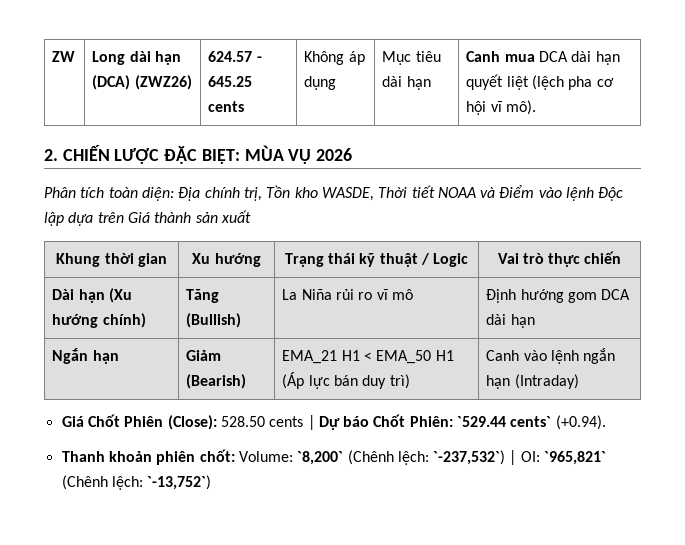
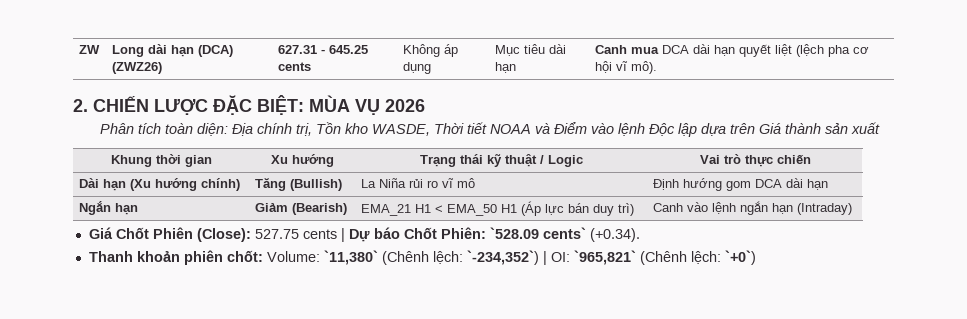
- ZW | Long dài hạn (DCA) (ZWZ26) | 624.57 - 645.25 cents | Không áp dụng | Mục tiêu dài hạn | Canh mua DCA dài hạn quyết liệt (lệch pha cơ hội vĩ mô).
+ ZW | Long dài hạn (DCA) (ZWZ26) | 627.31 - 645.25 cents | Không áp dụng | Mục tiêu dài hạn | Canh mua DCA dài hạn quyết liệt (lệch pha cơ hội vĩ mô).
- Giá Chốt Phiên (Close): 528.50 cents | Dự báo Chốt Phiên: `529.44 cents` (+0.94).
+ Giá Chốt Phiên (Close): 527.75 cents | Dự báo Chốt Phiên: `528.09 cents` (+0.34).
- Thanh khoản phiên chốt: Volume: `8,200` (Chênh lệch: `-237,532`) | OI: `965,821` (Chênh lệch: `-13,752`)
+ Thanh khoản phiên chốt: Volume: `11,380` (Chênh lệch: `-234,352`) | OI: `965,821` (Chênh lệch: `+0`)

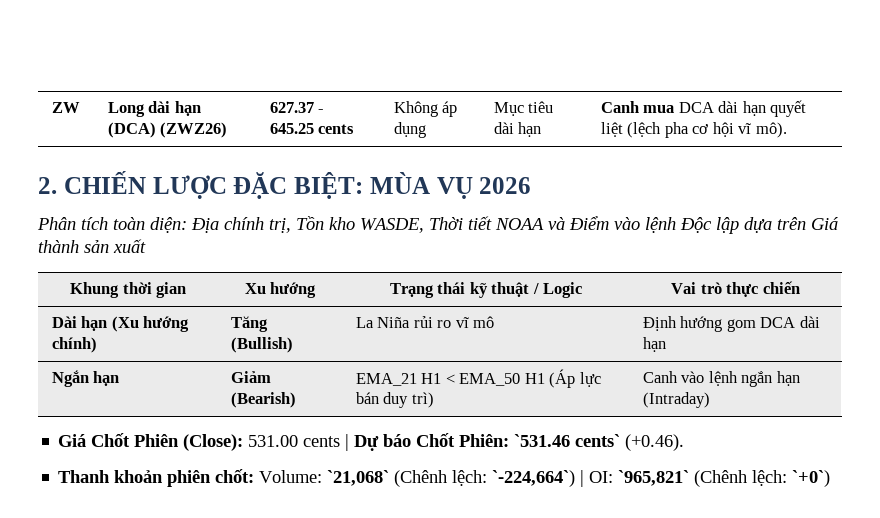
- ZW | Long dài hạn (DCA) (ZWZ26) | 627.31 - 645.25 cents | Không áp dụng | Mục tiêu dài hạn | Canh mua DCA dài hạn quyết liệt (lệch pha cơ hội vĩ mô).
+ ZW | Long dài hạn (DCA) (ZWZ26) | 627.37 - 645.25 cents | Không áp dụng | Mục tiêu dài hạn | Canh mua DCA dài hạn quyết liệt (lệch pha cơ hội vĩ mô).
- Giá Chốt Phiên (Close): 527.75 cents | Dự báo Chốt Phiên: `528.09 cents` (+0.34).
+ Giá Chốt Phiên (Close): 531.00 cents | Dự báo Chốt Phiên: `531.46 cents` (+0.46).
- Thanh khoản phiên chốt: Volume: `11,380` (Chênh lệch: `-234,352`) | OI: `965,821` (Chênh lệch: `+0`)
+ Thanh khoản phiên chốt: Volume: `21,068` (Chênh lệch: `-224,664`) | OI: `965,821` (Chênh lệch: `+0`)

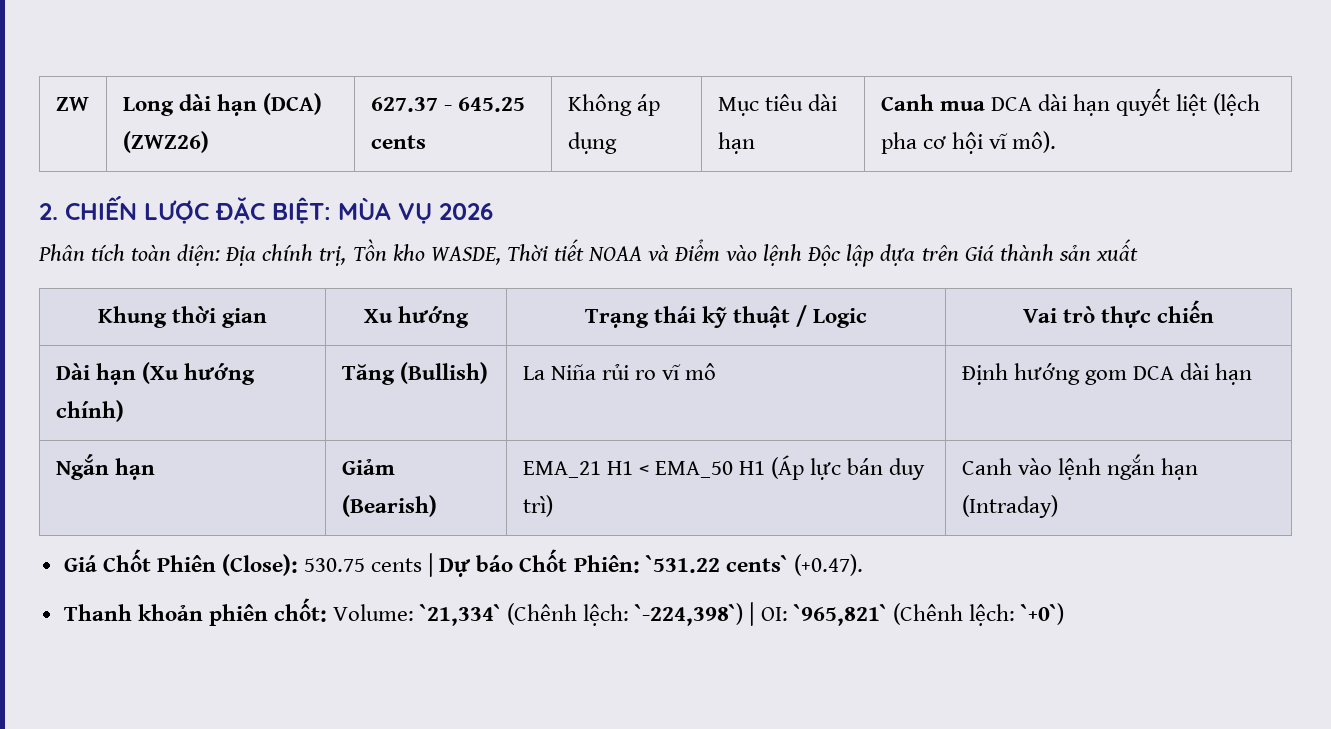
- Giá Chốt Phiên (Close): 531.00 cents | Dự báo Chốt Phiên: `531.46 cents` (+0.46).
+ Giá Chốt Phiên (Close): 530.75 cents | Dự báo Chốt Phiên: `531.22 cents` (+0.47).
- Thanh khoản phiên chốt: Volume: `21,068` (Chênh lệch: `-224,664`) | OI: `965,821` (Chênh lệch: `+0`)
+ Thanh khoản phiên chốt: Volume: `21,334` (Chênh lệch: `-224,398`) | OI: `965,821` (Chênh lệch: `+0`)

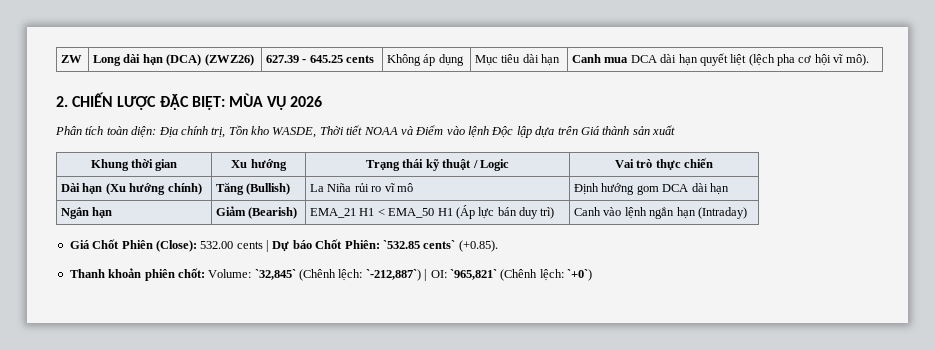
- ZW | Long dài hạn (DCA) (ZWZ26) | 627.37 - 645.25 cents | Không áp dụng | Mục tiêu dài hạn | Canh mua DCA dài hạn quyết liệt (lệch pha cơ hội vĩ mô).
+ ZW | Long dài hạn (DCA) (ZWZ26) | 627.39 - 645.25 cents | Không áp dụng | Mục tiêu dài hạn | Canh mua DCA dài hạn quyết liệt (lệch pha cơ hội vĩ mô).
- Giá Chốt Phiên (Close): 530.75 cents | Dự báo Chốt Phiên: `531.22 cents` (+0.47).
+ Giá Chốt Phiên (Close): 532.00 cents | Dự báo Chốt Phiên: `532.85 cents` (+0.85).
- Thanh khoản phiên chốt: Volume: `21,334` (Chênh lệch: `-224,398`) | OI: `965,821` (Chênh lệch: `+0`)
+ Thanh khoản phiên chốt: Volume: `32,845` (Chênh lệch: `-212,887`) | OI: `965,821` (Chênh lệch: `+0`)

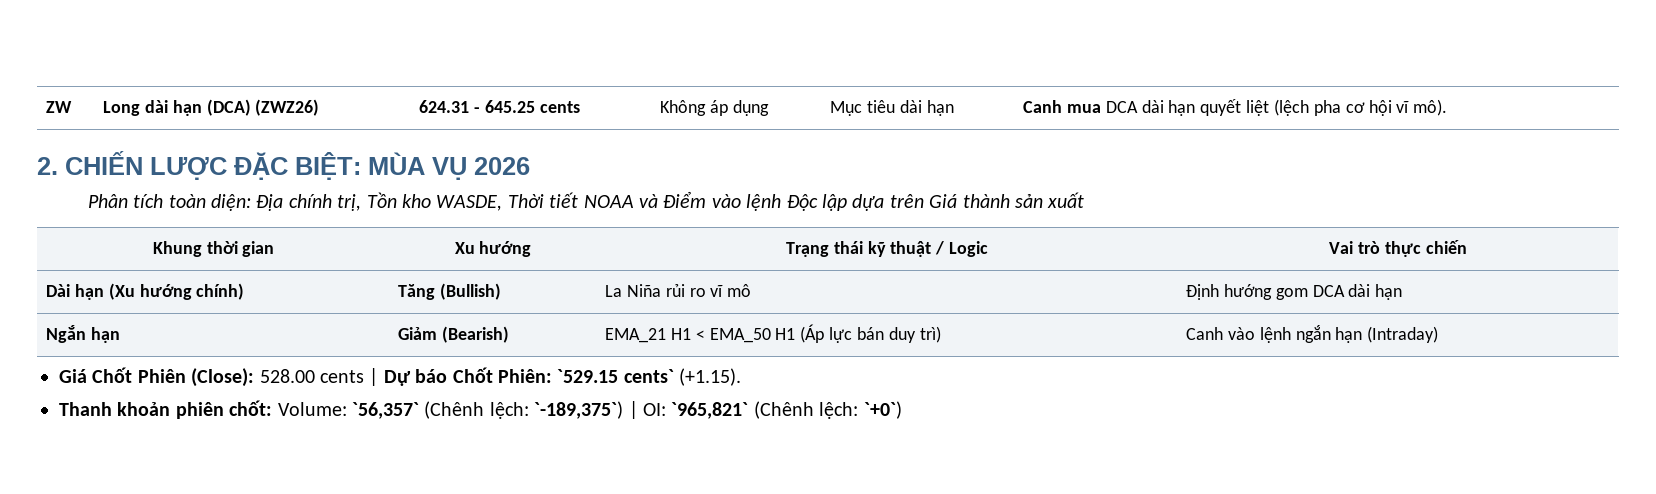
- ZW | Long dài hạn (DCA) (ZWZ26) | 627.39 - 645.25 cents | Không áp dụng | Mục tiêu dài hạn | Canh mua DCA dài hạn quyết liệt (lệch pha cơ hội vĩ mô).
+ ZW | Long dài hạn (DCA) (ZWZ26) | 624.31 - 645.25 cents | Không áp dụng | Mục tiêu dài hạn | Canh mua DCA dài hạn quyết liệt (lệch pha cơ hội vĩ mô).
- Giá Chốt Phiên (Close): 532.00 cents | Dự báo Chốt Phiên: `532.85 cents` (+0.85).
+ Giá Chốt Phiên (Close): 528.00 cents | Dự báo Chốt Phiên: `529.15 cents` (+1.15).
- Thanh khoản phiên chốt: Volume: `32,845` (Chênh lệch: `-212,887`) | OI: `965,821` (Chênh lệch: `+0`)
+ Thanh khoản phiên chốt: Volume: `56,357` (Chênh lệch: `-189,375`) | OI: `965,821` (Chênh lệch: `+0`)

